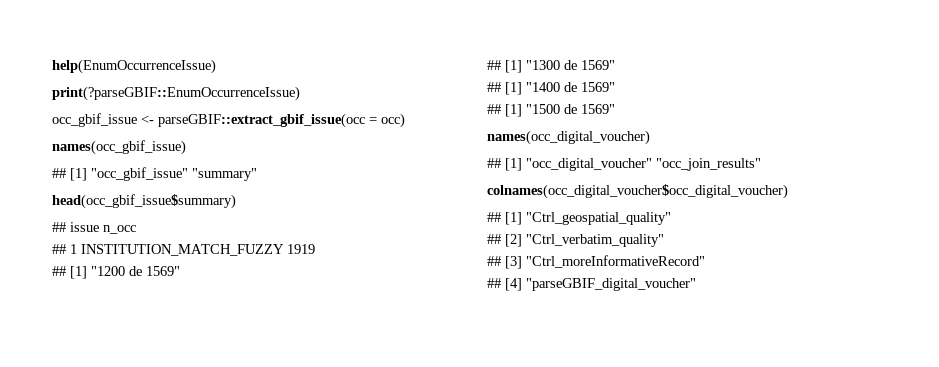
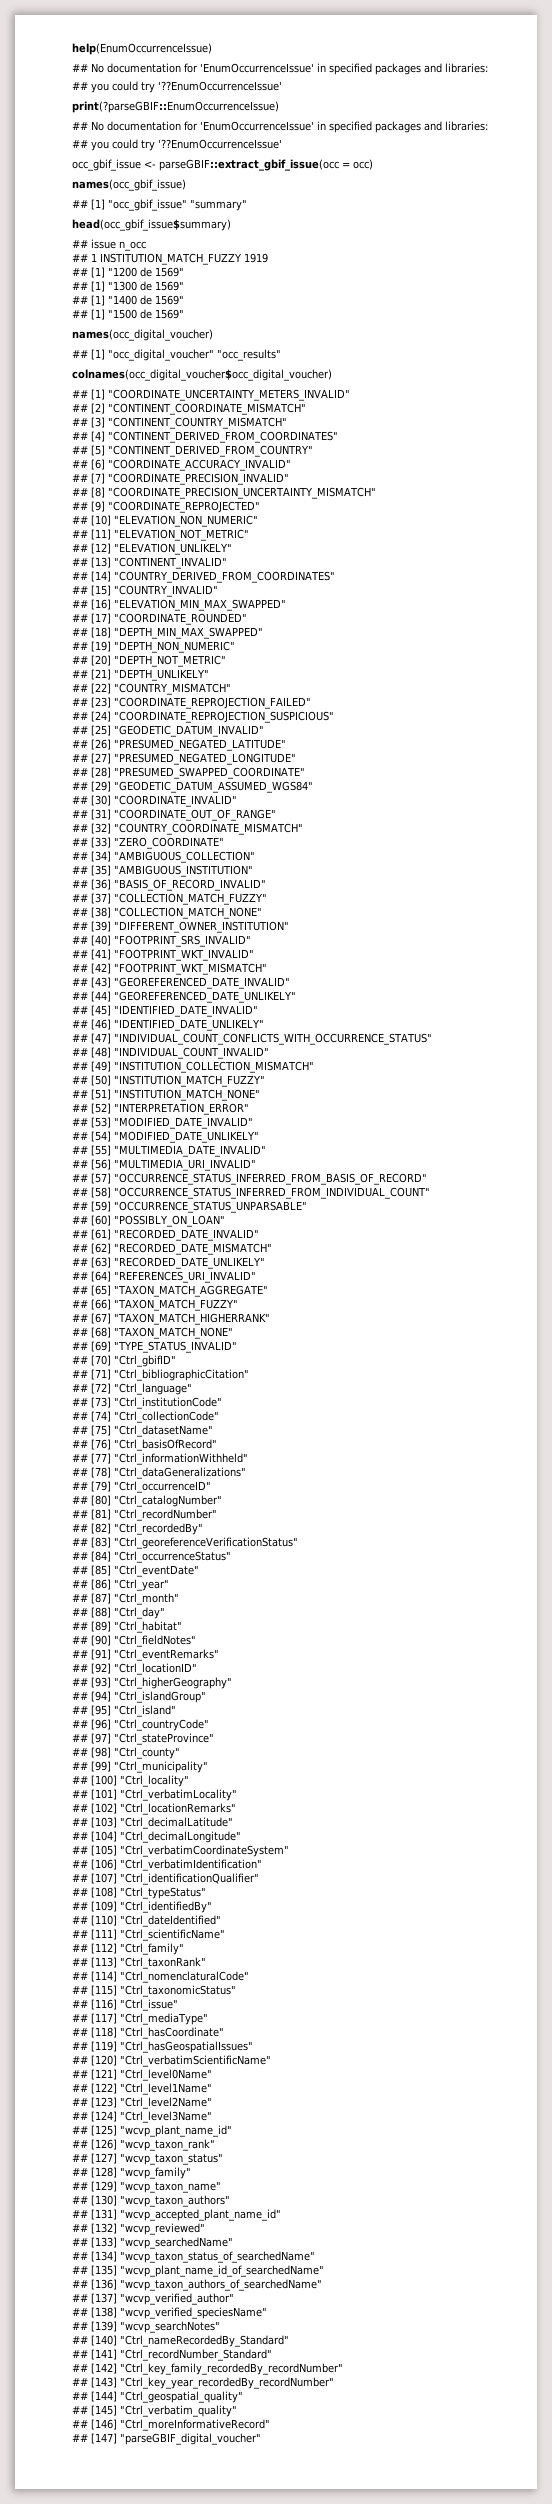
  help(EnumOccurrenceIssue)
+ ## No documentation for 'EnumOccurrenceIssue' in specified packages and libraries:
+ ## you could try '??EnumOccurrenceIssue'
  print(?parseGBIF::EnumOccurrenceIssue)
+ ## No documentation for 'EnumOccurrenceIssue' in specified packages and libraries:
+ ## you could try '??EnumOccurrenceIssue'
- ## [1] "occ_digital_voucher" "occ_join_results"
+ ## [1] "occ_digital_voucher" "occ_results"
- ## [1] "Ctrl_geospatial_quality"
+ ## [1] "COORDINATE_UNCERTAINTY_METERS_INVALID"
+ ## [2] "CONTINENT_COORDINATE_MISMATCH"
+ ## [3] "CONTINENT_COUNTRY_MISMATCH"
+ ## [4] "CONTINENT_DERIVED_FROM_COORDINATES"
+ ## [5] "CONTINENT_DERIVED_FROM_COUNTRY"
+ ## [6] "COORDINATE_ACCURACY_INVALID"
+ ## [7] "COORDINATE_PRECISION_INVALID"
+ ## [8] "COORDINATE_PRECISION_UNCERTAINTY_MISMATCH"
+ ## [9] "COORDINATE_REPROJECTED"
+ ## [10] "ELEVATION_NON_NUMERIC"
+ ## [11] "ELEVATION_NOT_METRIC"
+ ## [12] "ELEVATION_UNLIKELY"
+ ## [13] "CONTINENT_INVALID"
+ ## [14] "COUNTRY_DERIVED_FROM_COORDINATES"
+ ## [15] "COUNTRY_INVALID"
+ ## [16] "ELEVATION_MIN_MAX_SWAPPED"
+ ## [17] "COORDINATE_ROUNDED"
+ ## [18] "DEPTH_MIN_MAX_SWAPPED"
+ ## [19] "DEPTH_NON_NUMERIC"
+ ## [20] "DEPTH_NOT_METRIC"
+ ## [21] "DEPTH_UNLIKELY"
+ ## [22] "COUNTRY_MISMATCH"
+ ## [23] "COORDINATE_REPROJECTION_FAILED"
+ ## [24] "COORDINATE_REPROJECTION_SUSPICIOUS"
+ ## [25] "GEODETIC_DATUM_INVALID"
+ ## [26] "PRESUMED_NEGATED_LATITUDE"
+ ## [27] "PRESUMED_NEGATED_LONGITUDE"
+ ## [28] "PRESUMED_SWAPPED_COORDINATE"
+ ## [29] "GEODETIC_DATUM_ASSUMED_WGS84"
+ ## [30] "COORDINATE_INVALID"
+ ## [31] "COORDINATE_OUT_OF_RANGE"
+ ## [32] "COUNTRY_COORDINATE_MISMATCH"
+ ## [33] "ZERO_COORDINATE"
+ ## [34] "AMBIGUOUS_COLLECTION"
+ ## [35] "AMBIGUOUS_INSTITUTION"
+ ## [36] "BASIS_OF_RECORD_INVALID"
+ ## [37] "COLLECTION_MATCH_FUZZY"
+ ## [38] "COLLECTION_MATCH_NONE"
+ ## [39] "DIFFERENT_OWNER_INSTITUTION"
+ ## [40] "FOOTPRINT_SRS_INVALID"
+ ## [41] "FOOTPRINT_WKT_INVALID"
+ ## [42] "FOOTPRINT_WKT_MISMATCH"
+ ## [43] "GEOREFERENCED_DATE_INVALID"
+ ## [44] "GEOREFERENCED_DATE_UNLIKELY"
+ ## [45] "IDENTIFIED_DATE_INVALID"
+ ## [46] "IDENTIFIED_DATE_UNLIKELY"
+ ## [47] "INDIVIDUAL_COUNT_CONFLICTS_WITH_OCCURRENCE_STATUS"
+ ## [48] "INDIVIDUAL_COUNT_INVALID"
+ ## [49] "INSTITUTION_COLLECTION_MISMATCH"
+ ## [50] "INSTITUTION_MATCH_FUZZY"
+ ## [51] "INSTITUTION_MATCH_NONE"
+ ## [52] "INTERPRETATION_ERROR"
+ ## [53] "MODIFIED_DATE_INVALID"
+ ## [54] "MODIFIED_DATE_UNLIKELY"
+ ## [55] "MULTIMEDIA_DATE_INVALID"
+ ## [56] "MULTIMEDIA_URI_INVALID"
+ ## [57] "OCCURRENCE_STATUS_INFERRED_FROM_BASIS_OF_RECORD"
+ ## [58] "OCCURRENCE_STATUS_INFERRED_FROM_INDIVIDUAL_COUNT"
+ ## [59] "OCCURRENCE_STATUS_UNPARSABLE"
+ ## [60] "POSSIBLY_ON_LOAN"
+ ## [61] "RECORDED_DATE_INVALID"
+ ## [62] "RECORDED_DATE_MISMATCH"
+ ## [63] "RECORDED_DATE_UNLIKELY"
+ ## [64] "REFERENCES_URI_INVALID"
+ ## [65] "TAXON_MATCH_AGGREGATE"
+ ## [66] "TAXON_MATCH_FUZZY"
+ ## [67] "TAXON_MATCH_HIGHERRANK"
+ ## [68] "TAXON_MATCH_NONE"
+ ## [69] "TYPE_STATUS_INVALID"
+ ## [70] "Ctrl_gbifID"
+ ## [71] "Ctrl_bibliographicCitation"
+ ## [72] "Ctrl_language"
+ ## [73] "Ctrl_institutionCode"
+ ## [74] "Ctrl_collectionCode"
+ ## [75] "Ctrl_datasetName"
+ ## [76] "Ctrl_basisOfRecord"
+ ## [77] "Ctrl_informationWithheld"
+ ## [78] "Ctrl_dataGeneralizations"
+ ## [79] "Ctrl_occurrenceID"
+ ## [80] "Ctrl_catalogNumber"
+ ## [81] "Ctrl_recordNumber"
+ ## [82] "Ctrl_recordedBy"
+ ## [83] "Ctrl_georeferenceVerificationStatus"
+ ## [84] "Ctrl_occurrenceStatus"
+ ## [85] "Ctrl_eventDate"
+ ## [86] "Ctrl_year"
+ ## [87] "Ctrl_month"
+ ## [88] "Ctrl_day"
+ ## [89] "Ctrl_habitat"
+ ## [90] "Ctrl_fieldNotes"
+ ## [91] "Ctrl_eventRemarks"
+ ## [92] "Ctrl_locationID"
+ ## [93] "Ctrl_higherGeography"
+ ## [94] "Ctrl_islandGroup"
+ ## [95] "Ctrl_island"
+ ## [96] "Ctrl_countryCode"
+ ## [97] "Ctrl_stateProvince"
+ ## [98] "Ctrl_county"
+ ## [99] "Ctrl_municipality"
+ ## [100] "Ctrl_locality"
+ ## [101] "Ctrl_verbatimLocality"
+ ## [102] "Ctrl_locationRemarks"
+ ## [103] "Ctrl_decimalLatitude"
+ ## [104] "Ctrl_decimalLongitude"
+ ## [105] "Ctrl_verbatimCoordinateSystem"
+ ## [106] "Ctrl_verbatimIdentification"
+ ## [107] "Ctrl_identificationQualifier"
+ ## [108] "Ctrl_typeStatus"
+ ## [109] "Ctrl_identifiedBy"
+ ## [110] "Ctrl_dateIdentified"
+ ## [111] "Ctrl_scientificName"
+ ## [112] "Ctrl_family"
+ ## [113] "Ctrl_taxonRank"
+ ## [114] "Ctrl_nomenclaturalCode"
+ ## [115] "Ctrl_taxonomicStatus"
+ ## [116] "Ctrl_issue"
+ ## [117] "Ctrl_mediaType"
+ ## [118] "Ctrl_hasCoordinate"
+ ## [119] "Ctrl_hasGeospatialIssues"
+ ## [120] "Ctrl_verbatimScientificName"
+ ## [121] "Ctrl_level0Name"
+ ## [122] "Ctrl_level1Name"
+ ## [123] "Ctrl_level2Name"
+ ## [124] "Ctrl_level3Name"
+ ## [125] "wcvp_plant_name_id"
+ ## [126] "wcvp_taxon_rank"
+ ## [127] "wcvp_taxon_status"
+ ## [128] "wcvp_family"
+ ## [129] "wcvp_taxon_name"
+ ## [130] "wcvp_taxon_authors"
+ ## [131] "wcvp_accepted_plant_name_id"
+ ## [132] "wcvp_reviewed"
+ ## [133] "wcvp_searchedName"
+ ## [134] "wcvp_taxon_status_of_searchedName"
+ ## [135] "wcvp_plant_name_id_of_searchedName"
+ ## [136] "wcvp_taxon_authors_of_searchedName"
+ ## [137] "wcvp_verified_author"
+ ## [138] "wcvp_verified_speciesName"
+ ## [139] "wcvp_searchNotes"
+ ## [140] "Ctrl_nameRecordedBy_Standard"
+ ## [141] "Ctrl_recordNumber_Standard"
+ ## [142] "Ctrl_key_family_recordedBy_recordNumber"
+ ## [143] "Ctrl_key_year_recordedBy_recordNumber"
+ ## [144] "Ctrl_geospatial_quality"
- ## [2] "Ctrl_verbatim_quality"
+ ## [145] "Ctrl_verbatim_quality"
- ## [3] "Ctrl_moreInformativeRecord"
+ ## [146] "Ctrl_moreInformativeRecord"
- ## [4] "parseGBIF_digital_voucher"
+ ## [147] "parseGBIF_digital_voucher"

